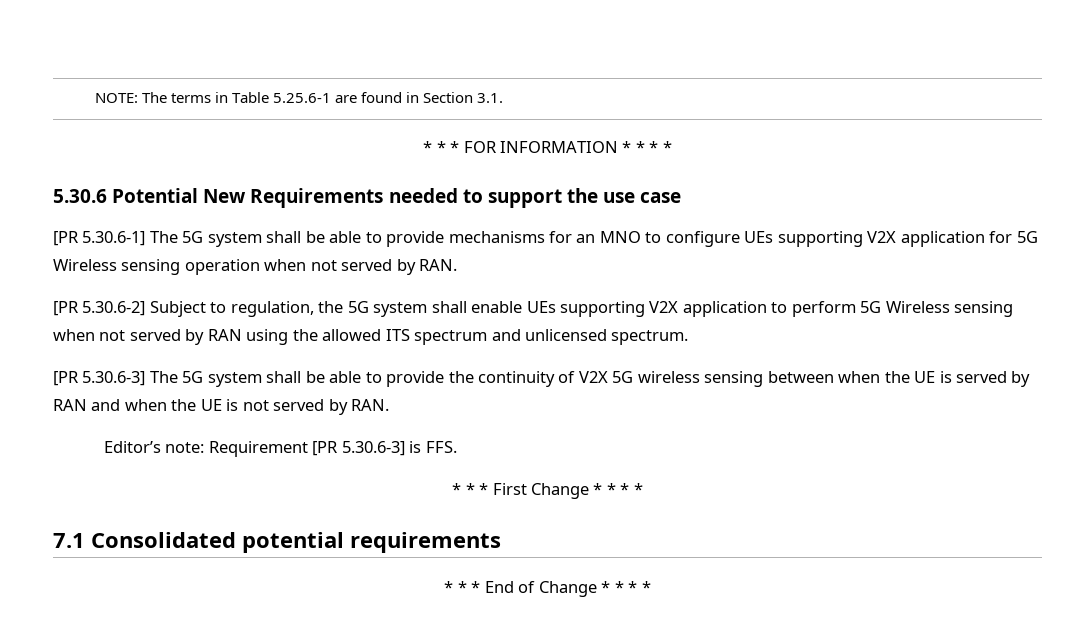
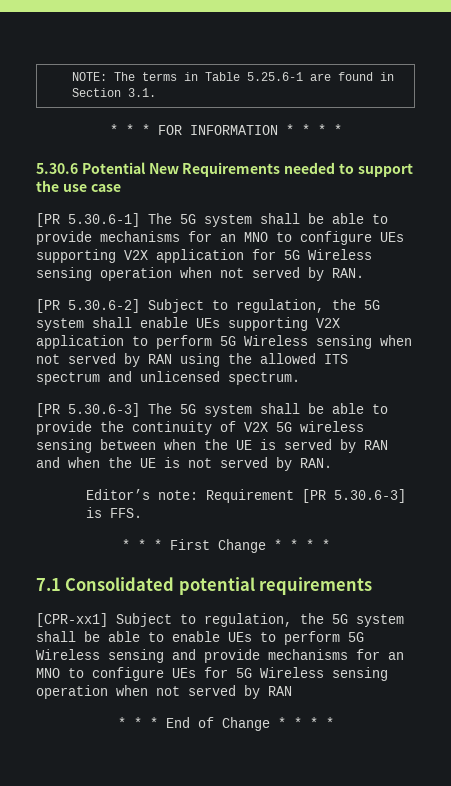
+ [CPR-xx1] Subject to regulation, the 5G system shall be able to enable UEs to perform 5G Wireless sensing and provide mechanisms for an MNO to configure UEs for 5G Wireless sensing operation when not served by RAN

